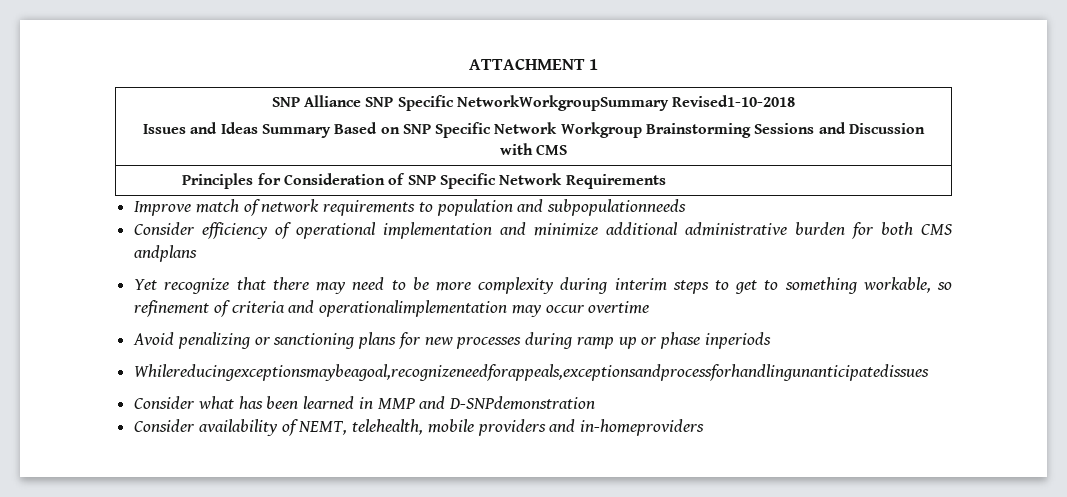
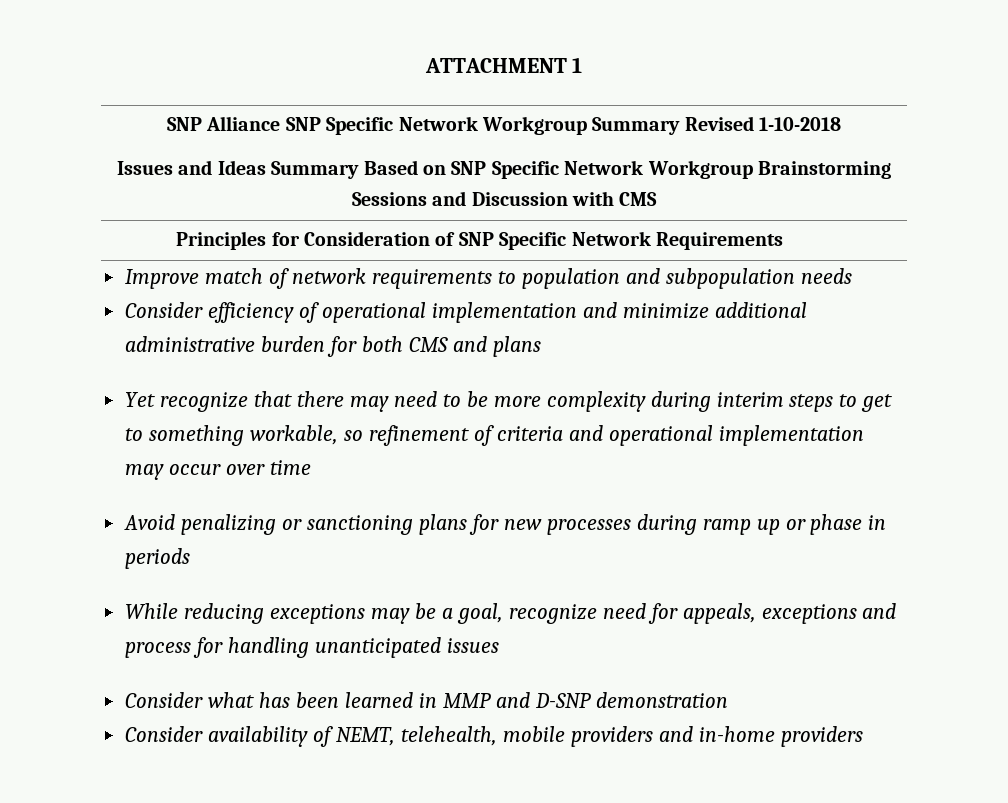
- SNP Alliance SNP Specific NetworkWorkgroupSummary Revised1-10-2018
+ SNP Alliance SNP Specific Network Workgroup Summary Revised 1-10-2018
- Improve match of network requirements to population and subpopulationneeds
+ Improve match of network requirements to population and subpopulation needs
- Consider efficiency of operational implementation and minimize additional administrative burden for both CMS andplans
+ Consider efficiency of operational implementation and minimize additional administrative burden for both CMS and plans
- Yet recognize that there may need to be more complexity during interim steps to get to something workable, so refinement of criteria and operationalimplementation may occur overtime
+ Yet recognize that there may need to be more complexity during interim steps to get to something workable, so refinement of criteria and operational implementation may occur over time
- Avoid penalizing or sanctioning plans for new processes during ramp up or phase inperiods
- Whilereducingexceptionsmaybeagoal,recognizeneedforappeals,exceptionsandprocessforhandlingunanticipatedissues
+ Avoid penalizing or sanctioning plans for new processes during ramp up or phase in periods
+ While reducing exceptions may be a goal, recognize need for appeals, exceptions and process for handling unanticipated issues
- Consider what has been learned in MMP and D-SNPdemonstration
+ Consider what has been learned in MMP and D-SNP demonstration
- Consider availability of NEMT, telehealth, mobile providers and in-homeproviders
+ Consider availability of NEMT, telehealth, mobile providers and in-home providers

